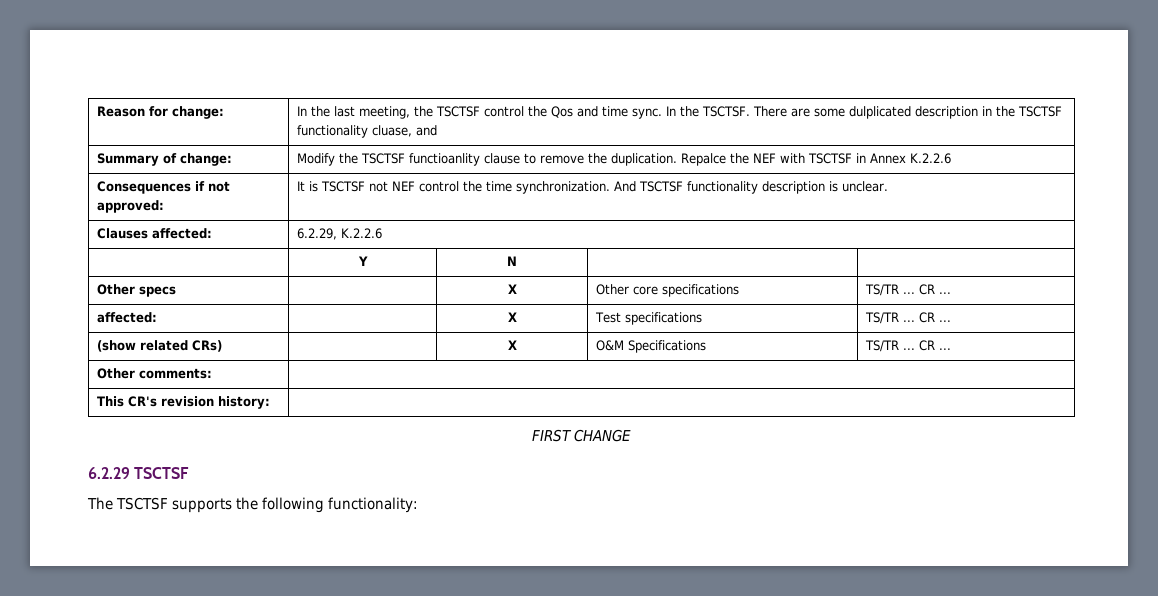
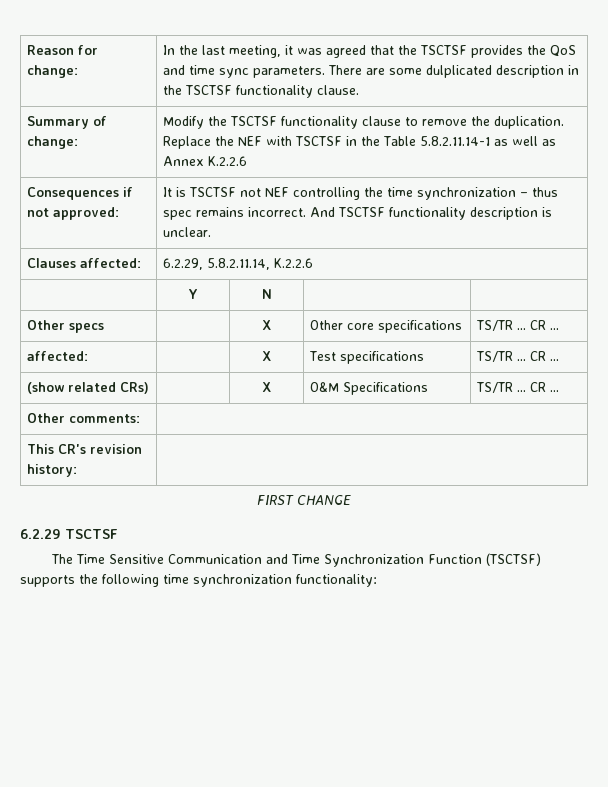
- Reason for change: | In the last meeting, the TSCTSF control the Qos and time sync. In the TSCTSF. There are some dulplicated description in the TSCTSF functionality cluase, and
+ Reason for change: | In the last meeting, it was agreed that the TSCTSF provides the QoS and time sync parameters. There are some dulplicated description in the TSCTSF functionality clause.
- Summary of change: | Modify the TSCTSF functioanlity clause to remove the duplication. Repalce the NEF with TSCTSF in Annex K.2.2.6
+ Summary of change: | Modify the TSCTSF functionality clause to remove the duplication. Replace the NEF with TSCTSF in the Table 5.8.2.11.14-1 as well as Annex K.2.2.6
- Consequences if not approved: | It is TSCTSF not NEF control the time synchronization. And TSCTSF functionality description is unclear.
+ Consequences if not approved: | It is TSCTSF not NEF controlling the time synchronization – thus spec remains incorrect. And TSCTSF functionality description is unclear.
- Clauses affected: | 6.2.29, K.2.2.6
+ Clauses affected: | 6.2.29, 5.8.2.11.14, K.2.2.6
- The TSCTSF supports the following functionality:
+ The Time Sensitive Communication and Time Synchronization Function (TSCTSF) supports the following time synchronization functionality:

